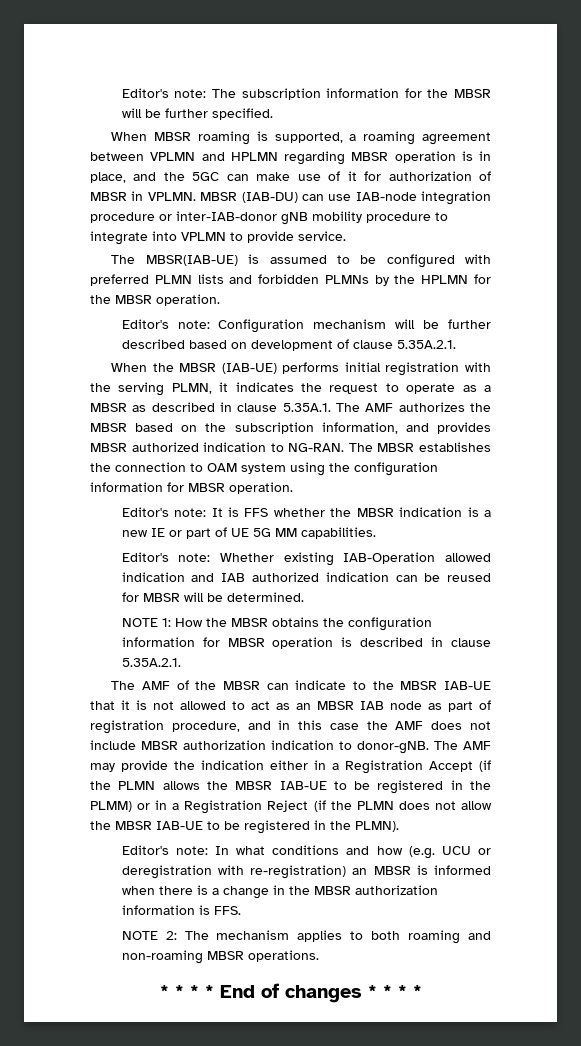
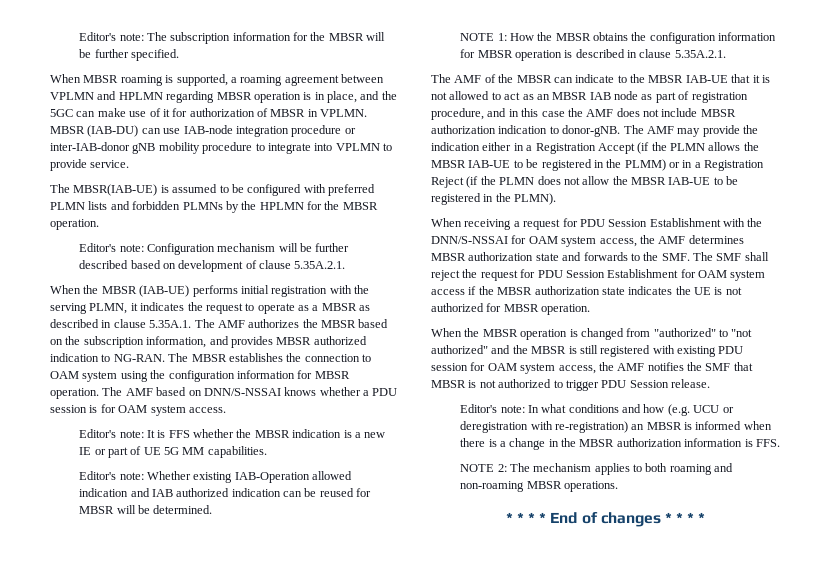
+ The AMF based on DNN/S-NSSAI knows whether a PDU session is for OAM system access.
+ When receiving a request for PDU Session Establishment with the DNN/S-NSSAI for OAM system access, the AMF determines MBSR authorization state and forwards to the SMF. The SMF shall reject the request for PDU Session Establishment for OAM system access if the MBSR authorization state indicates the UE is not authorized for MBSR operation.
+ When the MBSR operation is changed from "authorized" to "not authorized" and the MBSR is still registered with existing PDU session for OAM system access, the AMF notifies the SMF that MBSR is not authorized to trigger PDU Session release.

